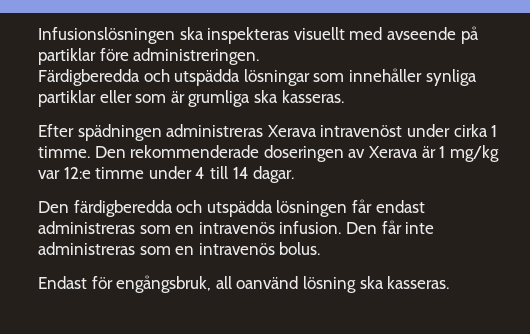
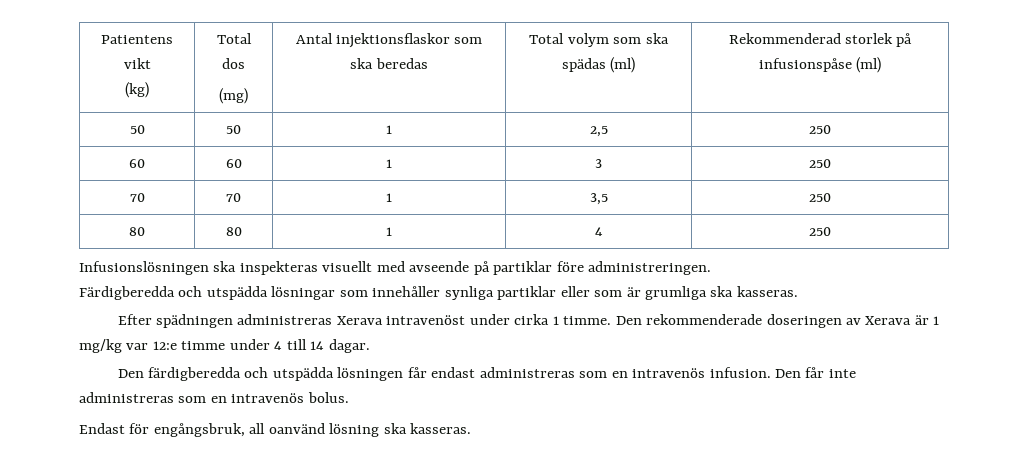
+ Patientens vikt
+ (kg) | Total dos
+ (mg) | Antal injektionsflaskor som ska beredas | Total volym som ska spädas (ml) | Rekommenderad storlek på infusionspåse (ml)
+ 50 | 50 | 1 | 2,5 | 250
+ 60 | 60 | 1 | 3 | 250
+ 70 | 70 | 1 | 3,5 | 250
+ 80 | 80 | 1 | 4 | 250

